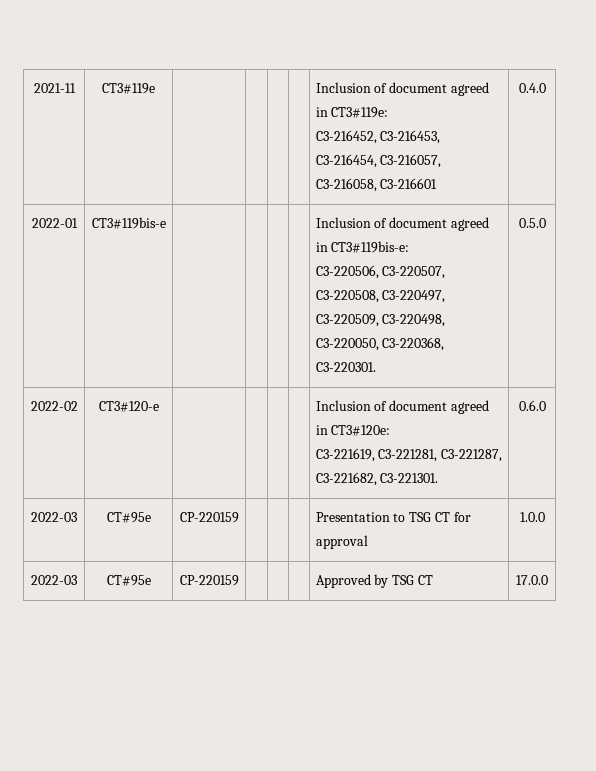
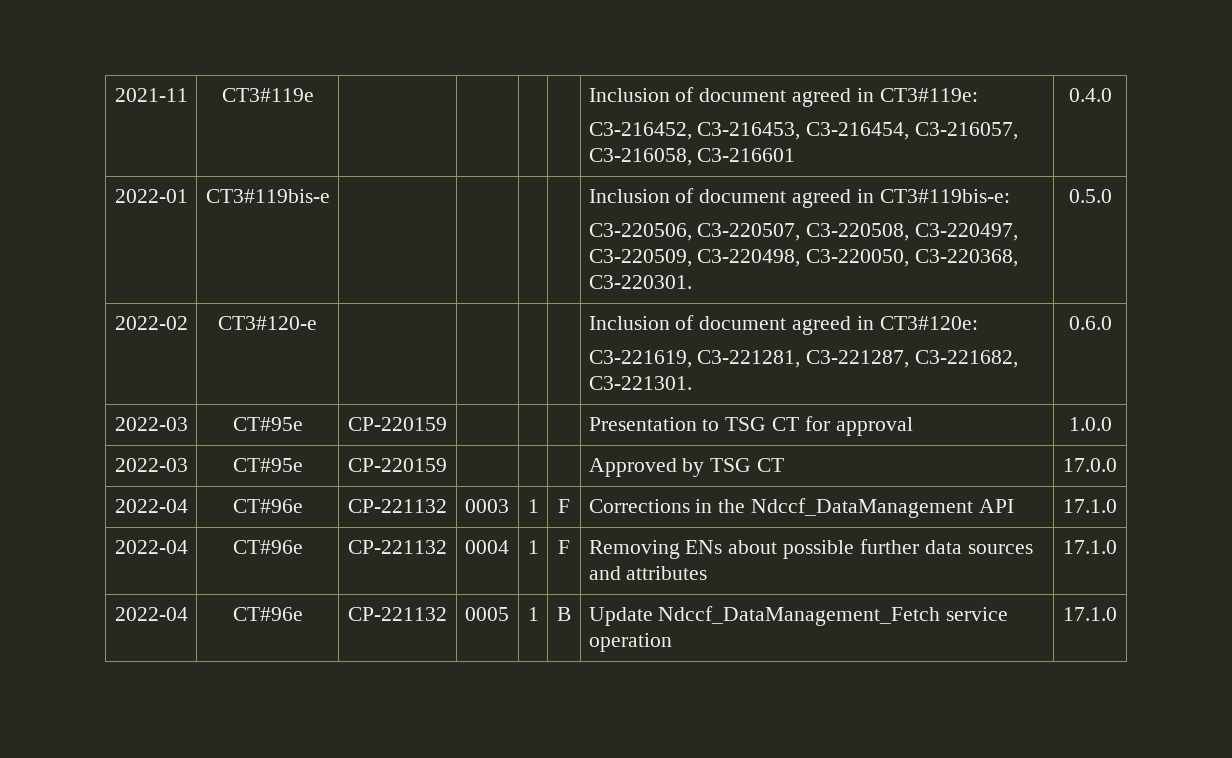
+ 2022-04 | CT#96e | CP-221132 | 0003 | 1 | F | Corrections in the Ndccf_DataManagement API | 17.1.0
+ 2022-04 | CT#96e | CP-221132 | 0004 | 1 | F | Removing ENs about possible further data sources and attributes | 17.1.0
+ 2022-04 | CT#96e | CP-221132 | 0005 | 1 | B | Update Ndccf_DataManagement_Fetch service operation | 17.1.0

